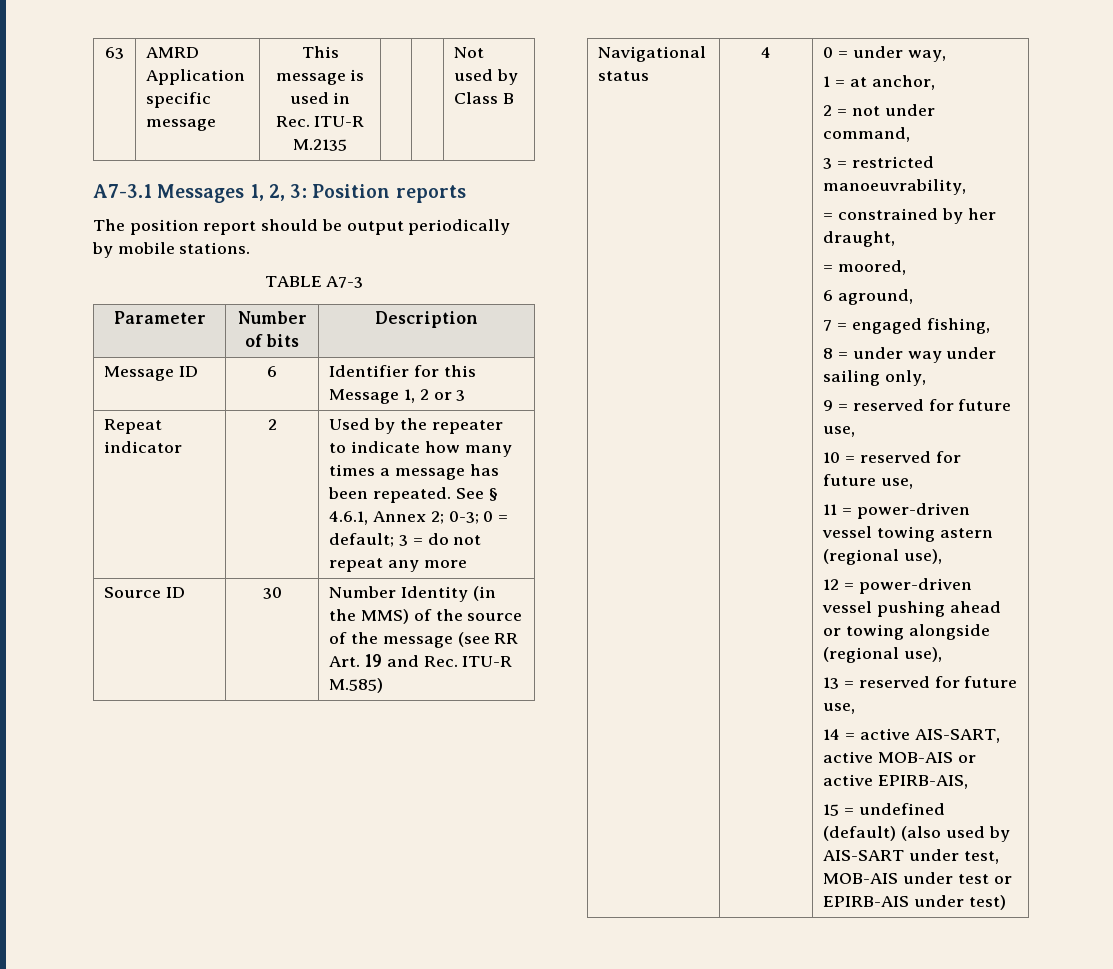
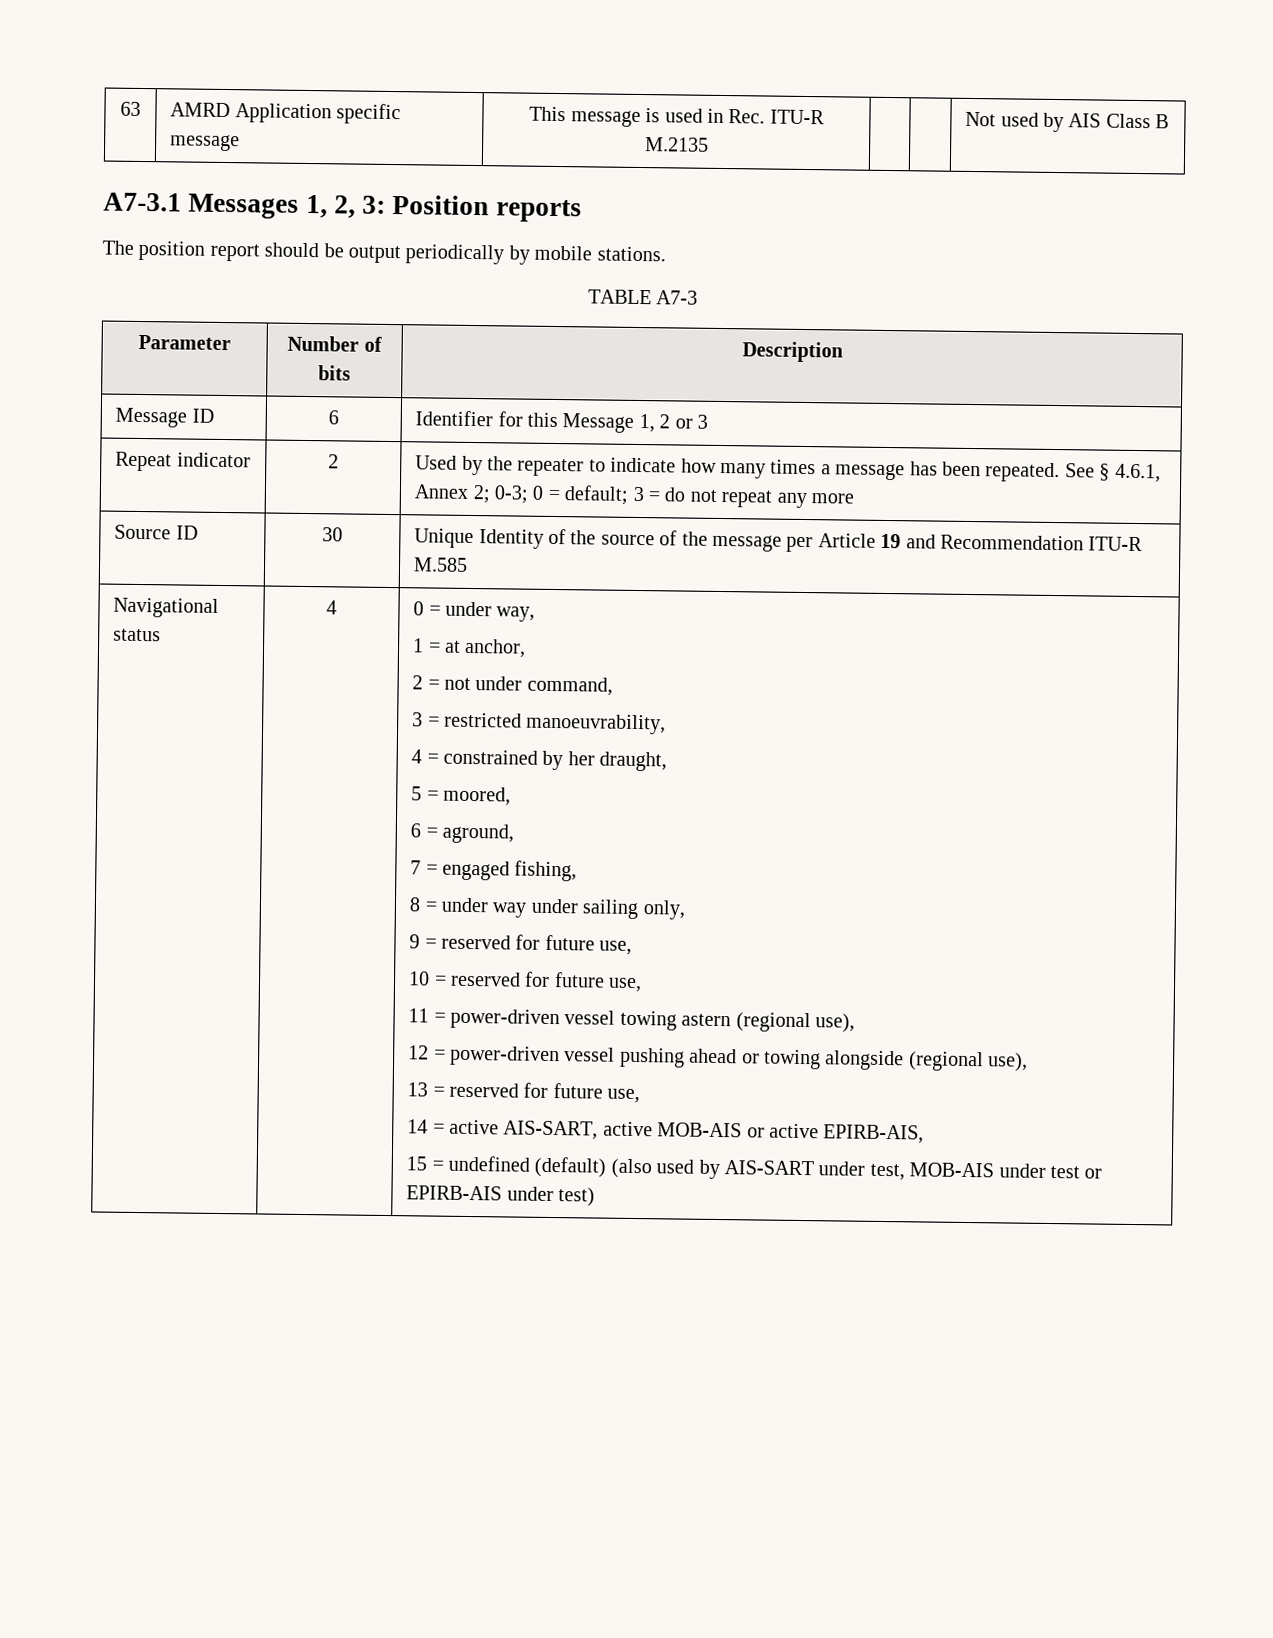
- 63 | AMRD Application specific message | This message is used in Rec. ITU-R M.2135 | | | Not used by Class B
+ 63 | AMRD Application specific message | This message is used in Rec. ITU-R M.2135 | | | Not used by AIS Class B
- Source ID | 30 | Number Identity (in the MMS) of the source of the message (see RR Art. 19 and Rec. ITU-R M.585)
+ Source ID | 30 | Unique Identity of the source of the message per Article 19 and Recommendation ITU-R M.585
- = constrained by her draught,
+ 4 = constrained by her draught,
- = moored,
+ 5 = moored,
- 6 aground,
+ 6 = aground,

